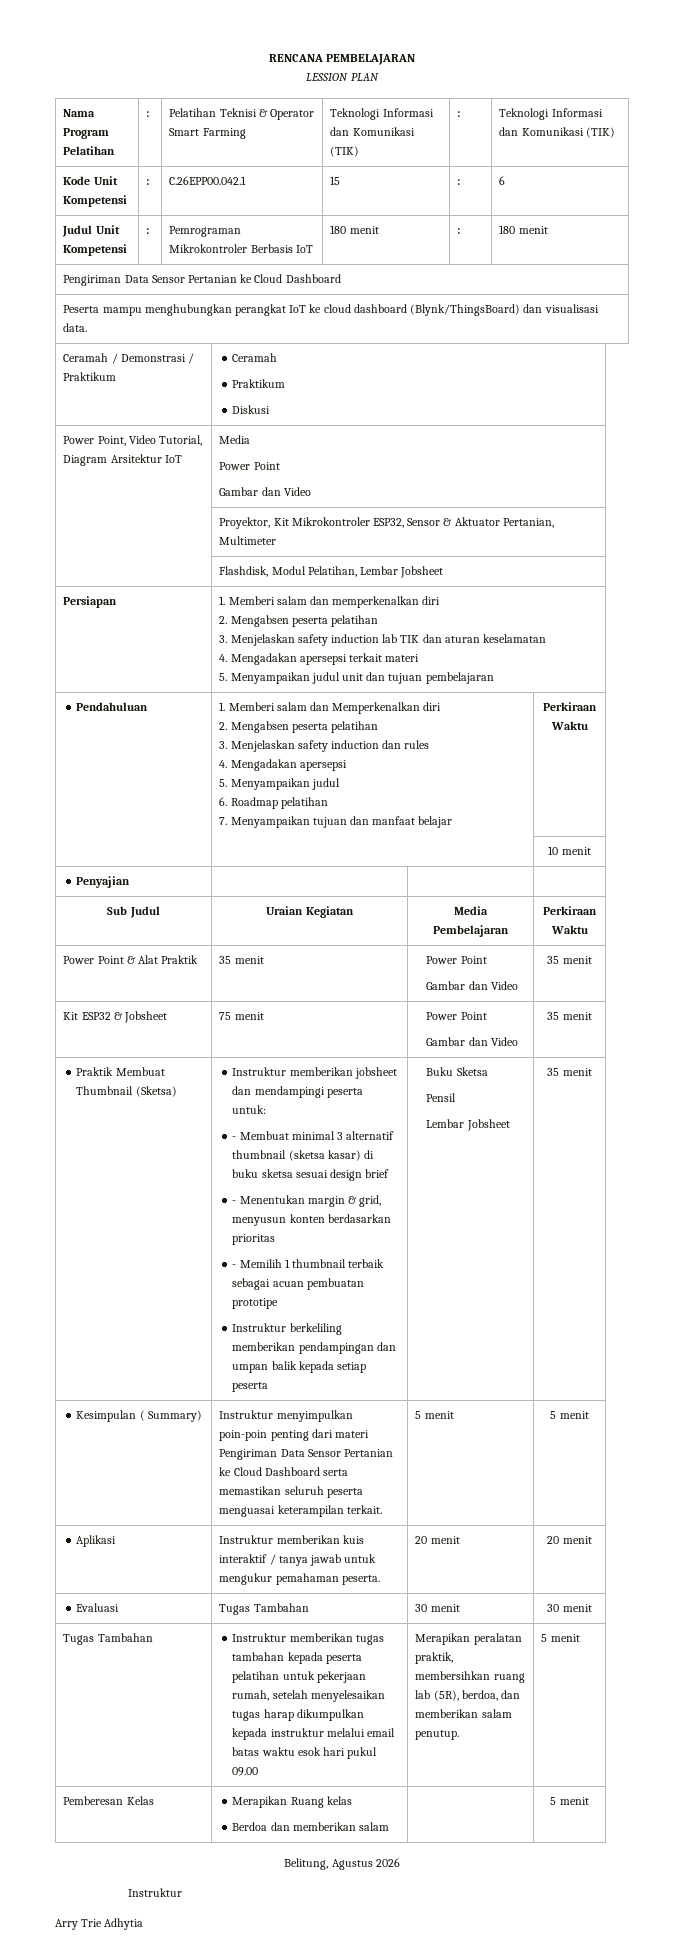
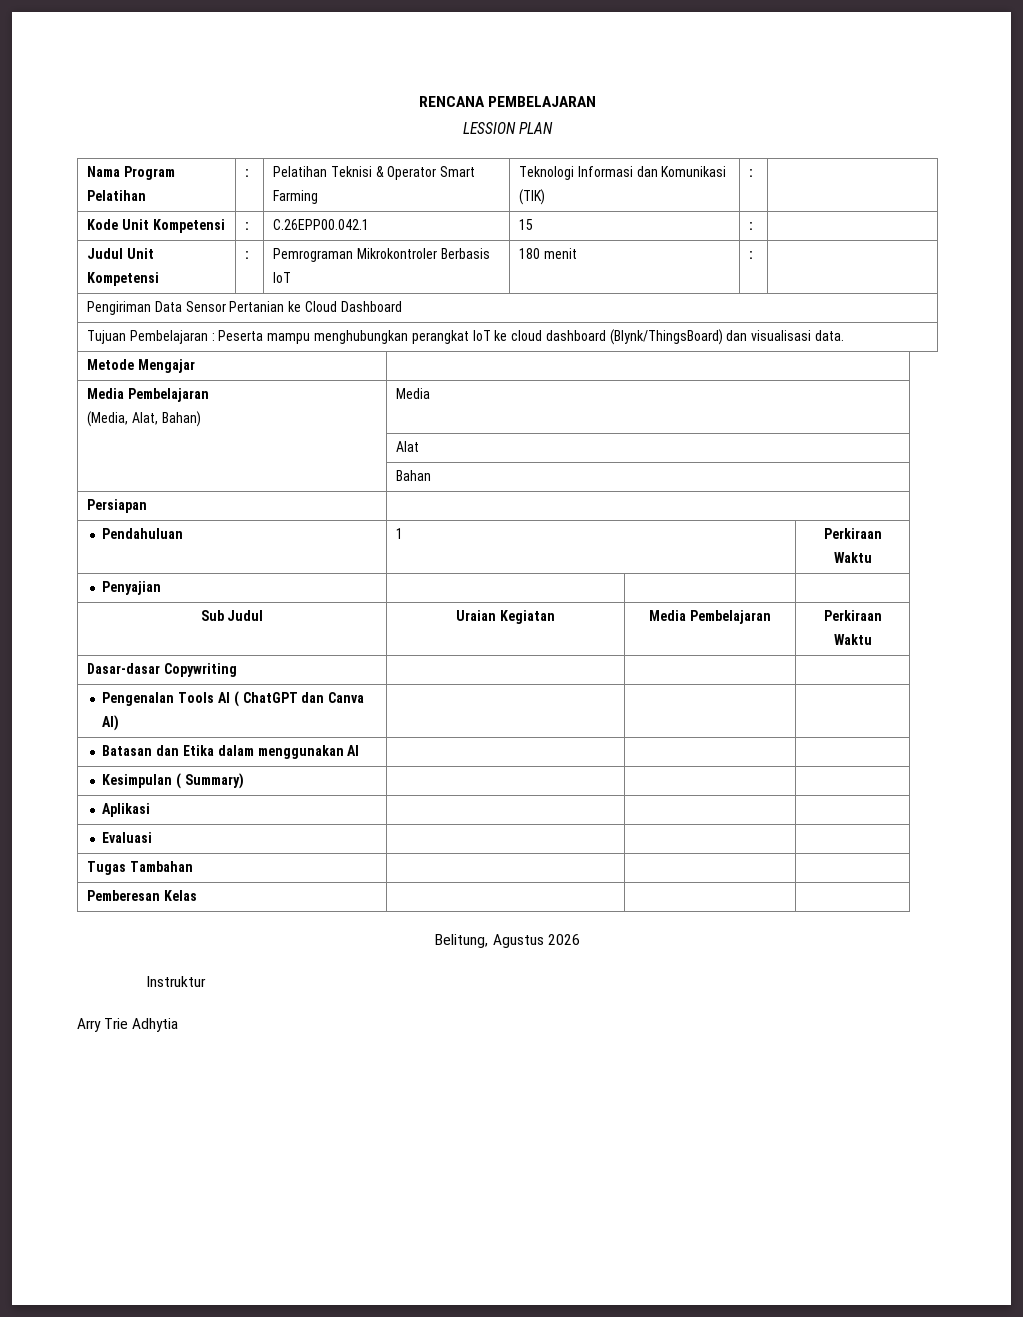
- Nama Program Pelatihan | : | Pelatihan Teknisi & Operator Smart Farming | Teknologi Informasi dan Komunikasi (TIK) | : | Teknologi Informasi dan Komunikasi (TIK)
+ Nama Program Pelatihan | : | Pelatihan Teknisi & Operator Smart Farming | Teknologi Informasi dan Komunikasi (TIK) | : |
- Kode Unit Kompetensi | : | C.26EPP00.042.1 | 15 | : | 6
+ Kode Unit Kompetensi | : | C.26EPP00.042.1 | 15 | : |
- Judul Unit Kompetensi | : | Pemrograman Mikrokontroler Berbasis IoT | 180 menit | : | 180 menit
+ Judul Unit Kompetensi | : | Pemrograman Mikrokontroler Berbasis IoT | 180 menit | : |
- Peserta mampu menghubungkan perangkat IoT ke cloud dashboard (Blynk/ThingsBoard) dan visualisasi data.
+ Tujuan Pembelajaran : Peserta mampu menghubungkan perangkat IoT ke cloud dashboard (Blynk/ThingsBoard) dan visualisasi data.
- Ceramah / Demonstrasi / Praktikum | Ceramah
- Praktikum
- Diskusi
- Power Point, Video Tutorial, Diagram Arsitektur IoT | Media
- Power Point
- Gambar dan Video
- | Proyektor, Kit Mikrokontroler ESP32, Sensor & Aktuator Pertanian, Multimeter
- | Flashdisk, Modul Pelatihan, Lembar Jobsheet
- Persiapan | 1. Memberi salam dan memperkenalkan diri
- 2. Mengabsen peserta pelatihan
- 3. Menjelaskan safety induction lab TIK dan aturan keselamatan
- 4. Mengadakan apersepsi terkait materi
- 5. Menyampaikan judul unit dan tujuan pembelajaran
- Pendahuluan | 1. Memberi salam dan Memperkenalkan diri
- 2. Mengabsen peserta pelatihan
- 3. Menjelaskan safety induction dan rules
- 4. Mengadakan apersepsi
- 5. Menyampaikan judul
- 6. Roadmap pelatihan
- 7. Menyampaikan tujuan dan manfaat belajar | Perkiraan Waktu
- | | 10 menit
+ Metode Mengajar |
+ Media Pembelajaran
+ (Media, Alat, Bahan) | Media
+ | Alat
+ | Bahan
+ Persiapan |
+ Pendahuluan | 1 | Perkiraan Waktu
- Power Point & Alat Praktik | 35 menit | Power Point
- Gambar dan Video | 35 menit
- Kit ESP32 & Jobsheet | 75 menit | Power Point
- Gambar dan Video | 35 menit
- Praktik Membuat Thumbnail (Sketsa) | Instruktur memberikan jobsheet dan mendampingi peserta untuk:
- - Membuat minimal 3 alternatif thumbnail (sketsa kasar) di buku sketsa sesuai design brief
- - Menentukan margin & grid, menyusun konten berdasarkan prioritas
- - Memilih 1 thumbnail terbaik sebagai acuan pembuatan prototipe
- Instruktur berkeliling memberikan pendampingan dan umpan balik kepada setiap peserta | Buku Sketsa
- Pensil
- Lembar Jobsheet | 35 menit
- Kesimpulan ( Summary) | Instruktur menyimpulkan poin-poin penting dari materi Pengiriman Data Sensor Pertanian ke Cloud Dashboard serta memastikan seluruh peserta menguasai keterampilan terkait. | 5 menit | 5 menit
- Aplikasi | Instruktur memberikan kuis interaktif / tanya jawab untuk mengukur pemahaman peserta. | 20 menit | 20 menit
- Evaluasi | Tugas Tambahan | 30 menit | 30 menit
- Tugas Tambahan | Instruktur memberikan tugas tambahan kepada peserta pelatihan untuk pekerjaan rumah, setelah menyelesaikan tugas harap dikumpulkan kepada instruktur melalui email batas waktu esok hari pukul 09.00 | Merapikan peralatan praktik, membersihkan ruang lab (5R), berdoa, dan memberikan salam penutup. | 5 menit
- Pemberesan Kelas | Merapikan Ruang kelas
- Berdoa dan memberikan salam | | 5 menit
+ Dasar-dasar Copywriting | | |
+ Pengenalan Tools AI ( ChatGPT dan Canva AI) | | |
+ Batasan dan Etika dalam menggunakan AI | | |
+ Kesimpulan ( Summary) | | |
+ Aplikasi | | |
+ Evaluasi | | |
+ Tugas Tambahan | | |
+ Pemberesan Kelas | | |

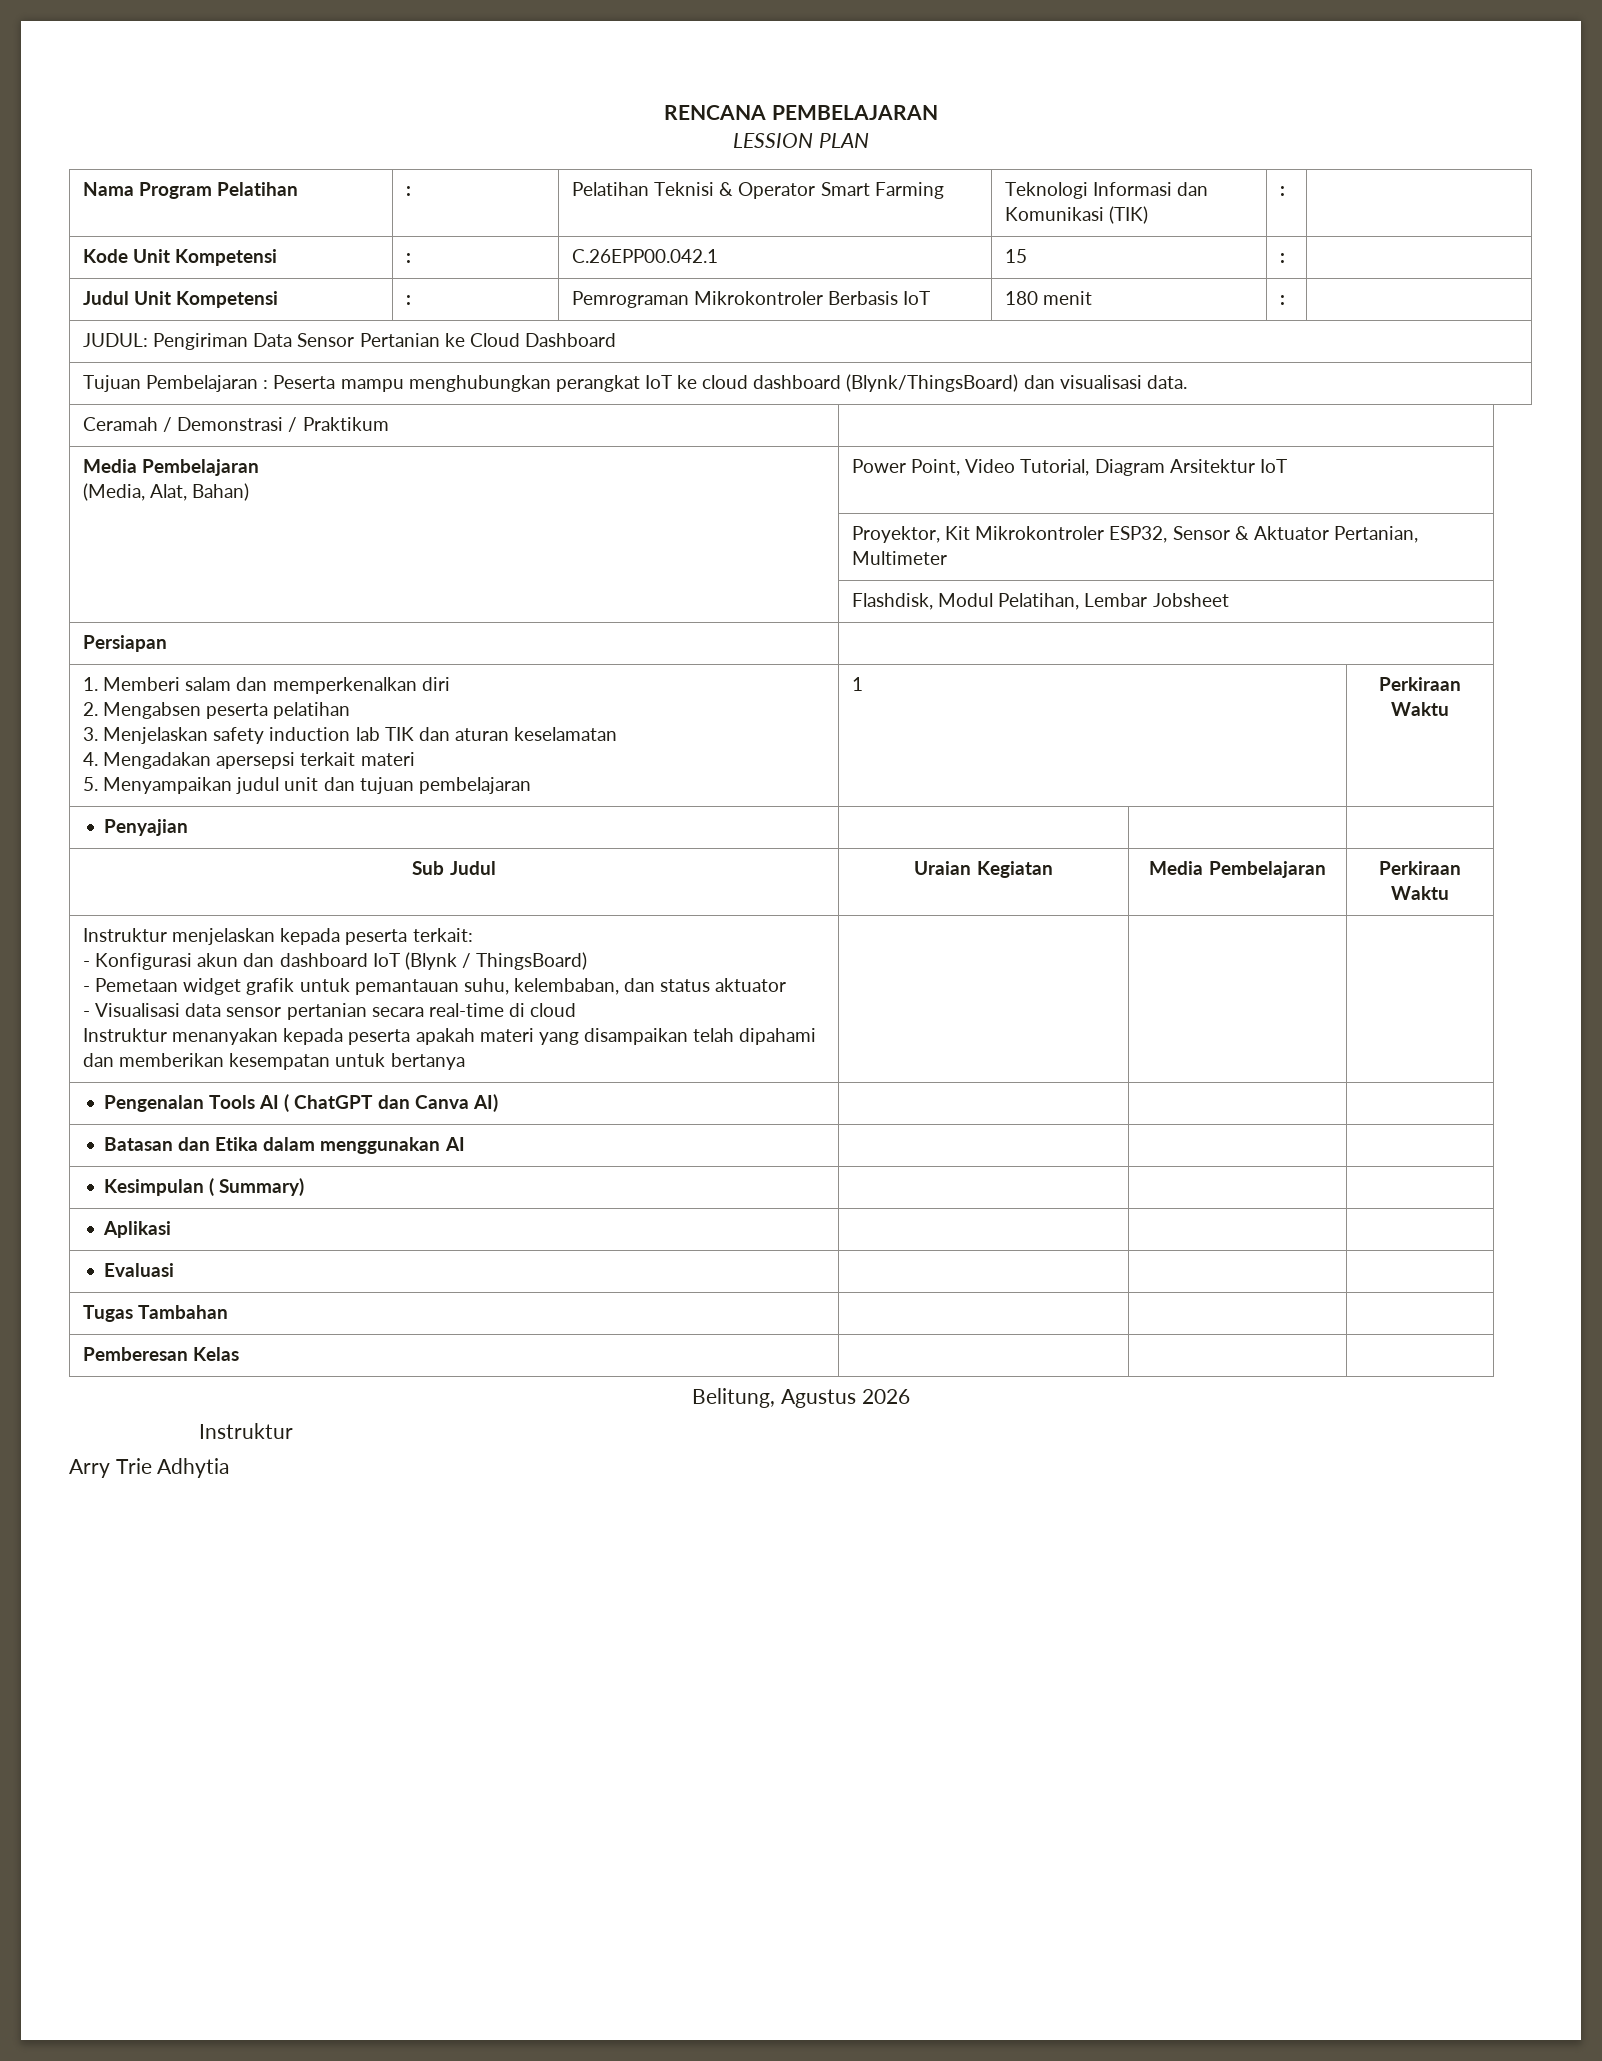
- Pengiriman Data Sensor Pertanian ke Cloud Dashboard
+ JUDUL: Pengiriman Data Sensor Pertanian ke Cloud Dashboard
- Metode Mengajar |
+ Ceramah / Demonstrasi / Praktikum |
  Media Pembelajaran
- (Media, Alat, Bahan) | Media
- | Alat
- | Bahan
+ (Media, Alat, Bahan) | Power Point, Video Tutorial, Diagram Arsitektur IoT
+ | Proyektor, Kit Mikrokontroler ESP32, Sensor & Aktuator Pertanian, Multimeter
+ | Flashdisk, Modul Pelatihan, Lembar Jobsheet
  Persiapan |
- Pendahuluan | 1 | Perkiraan Waktu
+ 1. Memberi salam dan memperkenalkan diri
+ 2. Mengabsen peserta pelatihan
+ 3. Menjelaskan safety induction lab TIK dan aturan keselamatan
+ 4. Mengadakan apersepsi terkait materi
+ 5. Menyampaikan judul unit dan tujuan pembelajaran | 1 | Perkiraan Waktu
- Dasar-dasar Copywriting
+ Instruktur menjelaskan kepada peserta terkait:
+ - Konfigurasi akun dan dashboard IoT (Blynk / ThingsBoard)
+ - Pemetaan widget grafik untuk pemantauan suhu, kelembaban, dan status aktuator
+ - Visualisasi data sensor pertanian secara real-time di cloud
+ Instruktur menanyakan kepada peserta apakah materi yang disampaikan telah dipahami dan memberikan kesempatan untuk bertanya

